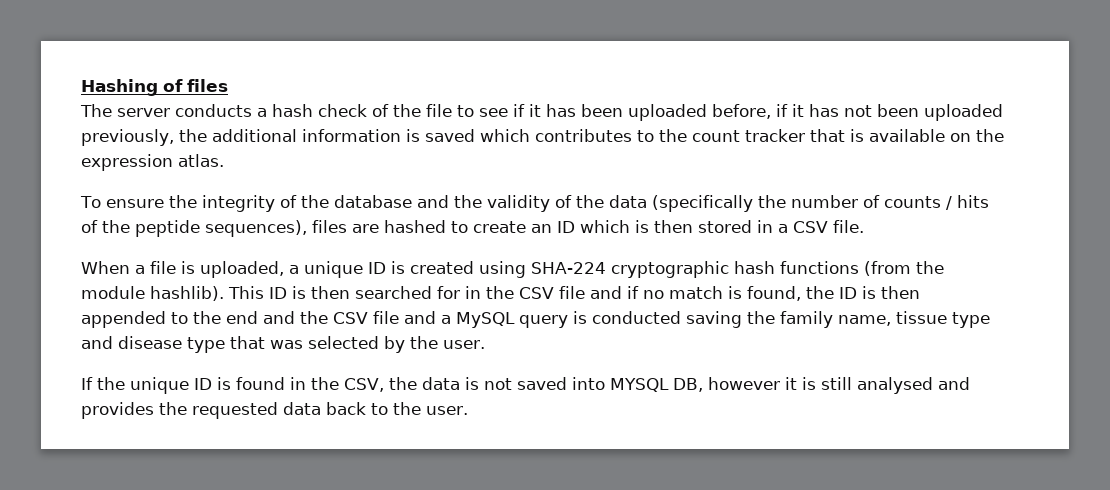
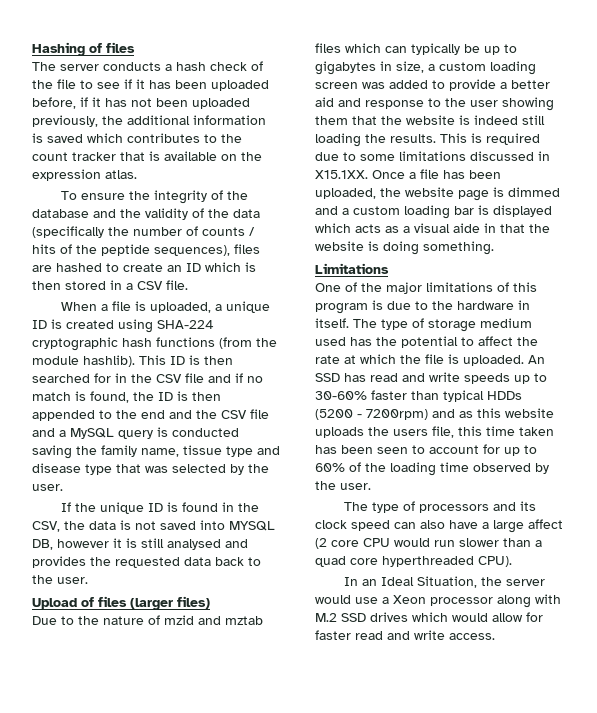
+ Upload of files (larger files)
+ Due to the nature of mzid and mztab files which can typically be up to gigabytes in size, a custom loading screen was added to provide a better aid and response to the user showing them that the website is indeed still loading the results. This is required due to some limitations discussed in X15.1XX. Once a file has been uploaded, the website page is dimmed and a custom loading bar is displayed which acts as a visual aide in that the website is doing something.
+ Limitations
+ One of the major limitations of this program is due to the hardware in itself. The type of storage medium used has the potential to affect the rate at which the file is uploaded. An SSD has read and write speeds up to 30-60% faster than typical HDDs (5200 - 7200rpm) and as this website uploads the users file, this time taken has been seen to account for up to 60% of the loading time observed by the user.
+ The type of processors and its clock speed can also have a large affect (2 core CPU would run slower than a quad core hyperthreaded CPU).
+ In an Ideal Situation, the server would use a Xeon processor along with M.2 SSD drives which would allow for faster read and write access.

